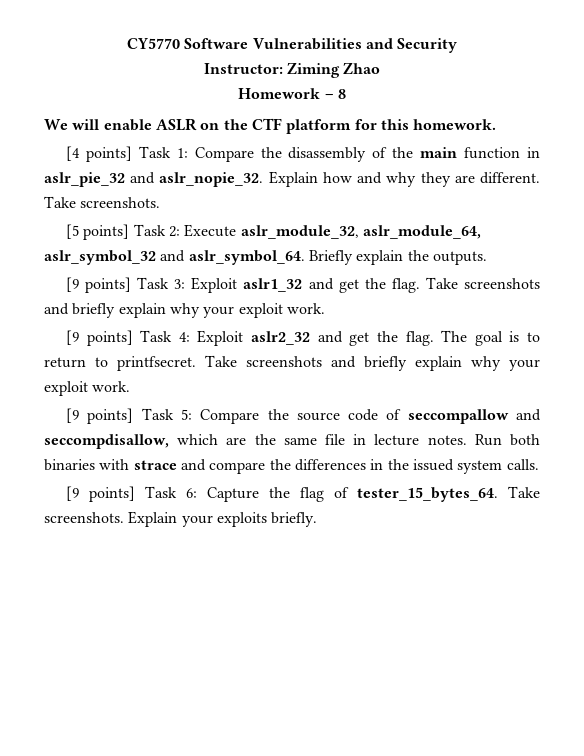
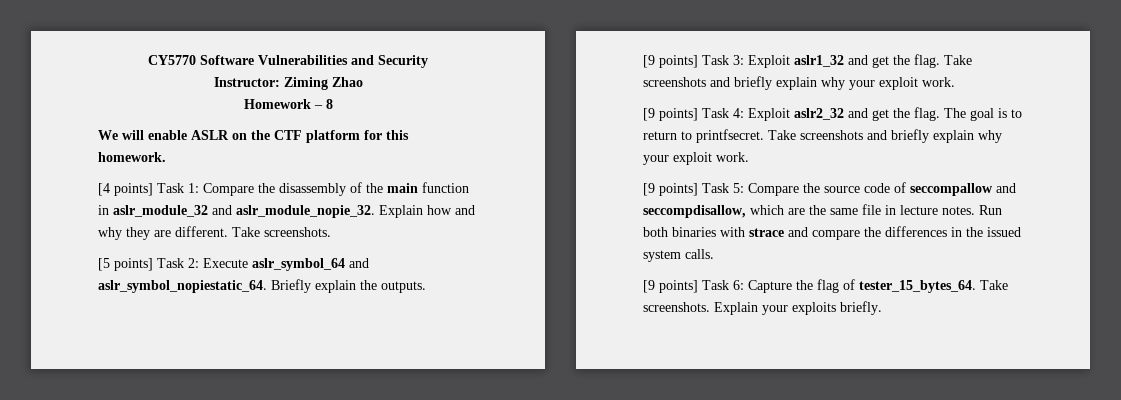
- [4 points] Task 1: Compare the disassembly of the main function in aslr_pie_32 and aslr_nopie_32.
+ [4 points] Task 1: Compare the disassembly of the main function in aslr_module_32 and aslr_module_nopie_32.
- [5 points] Task 2: Execute aslr_module_32, aslr_module_64, aslr_symbol_32 and aslr_symbol_64.
+ [5 points] Task 2: Execute aslr_symbol_64 and aslr_symbol_nopiestatic_64.

